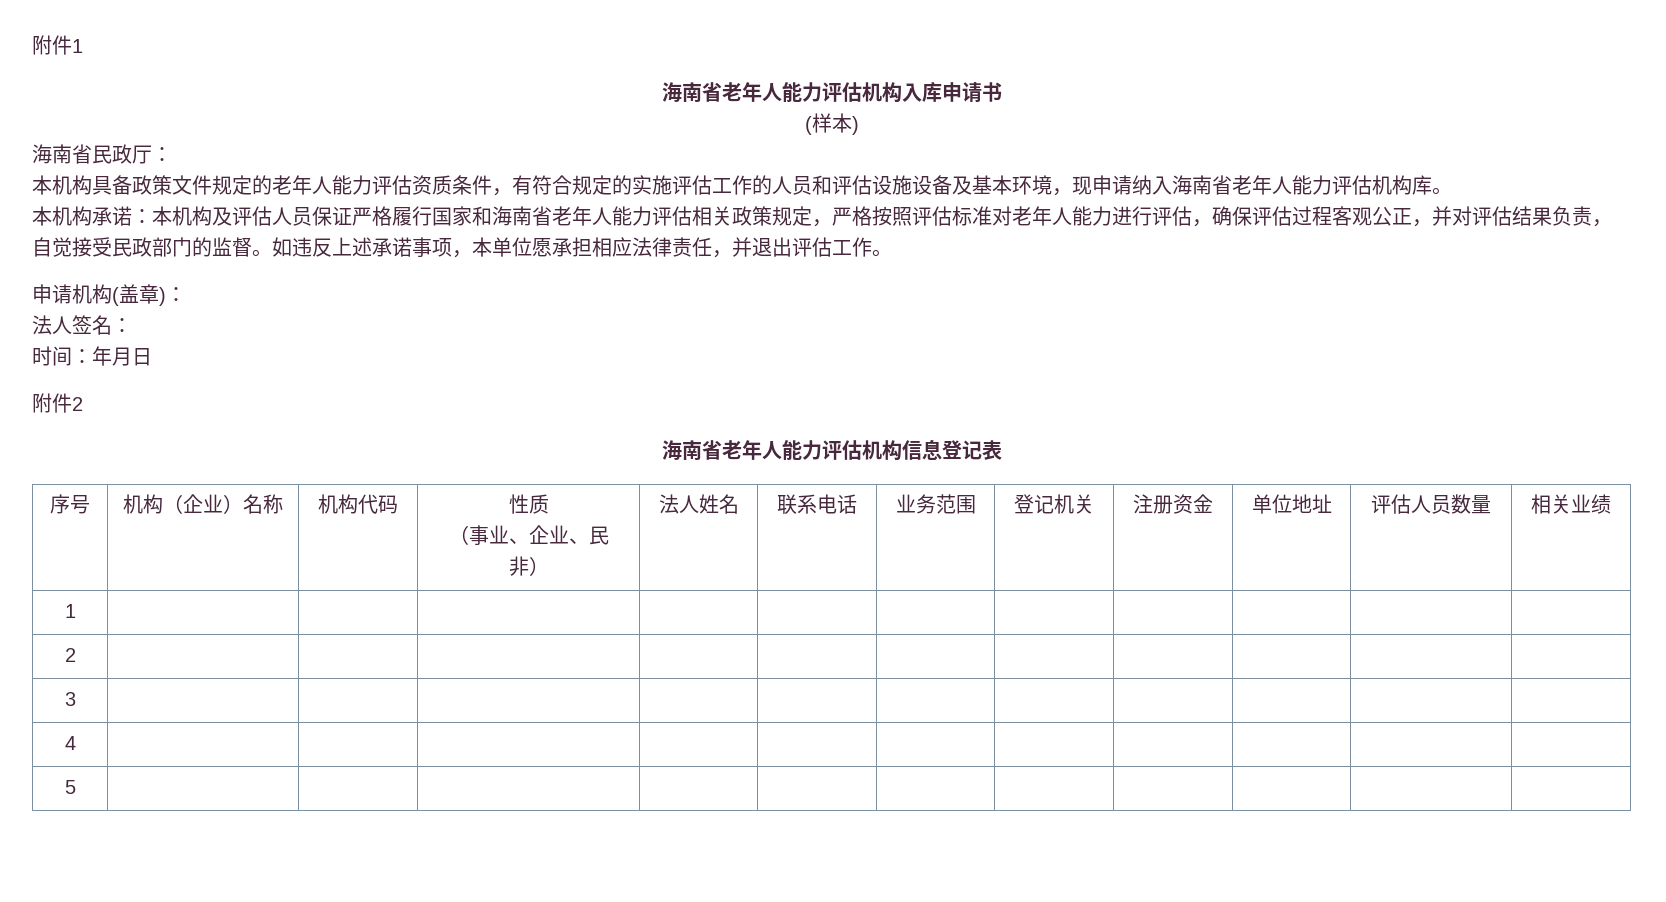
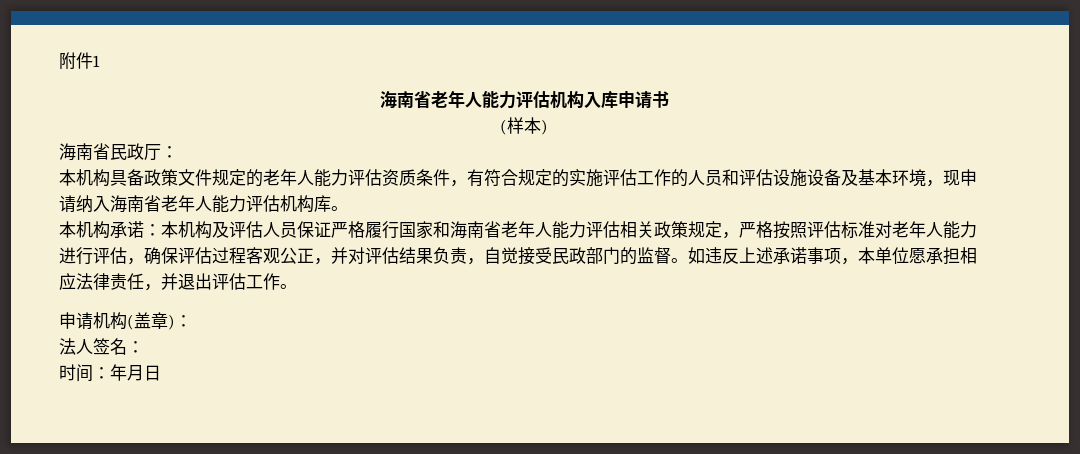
- 附件2
- 海南省老年人能力评估机构信息登记表
- 序号 | 机构（企业）名称 | 机构代码 | 性质
- （事业、企业、民非） | 法人姓名 | 联系电话 | 业务范围 | 登记机关 | 注册资金 | 单位地址 | 评估人员数量 | 相关业绩
- 1 | | | | | | | | | | |
- 2 | | | | | | | | | | |
- 3 | | | | | | | | | | |
- 4 | | | | | | | | | | |
- 5 | | | | | | | | | | |

